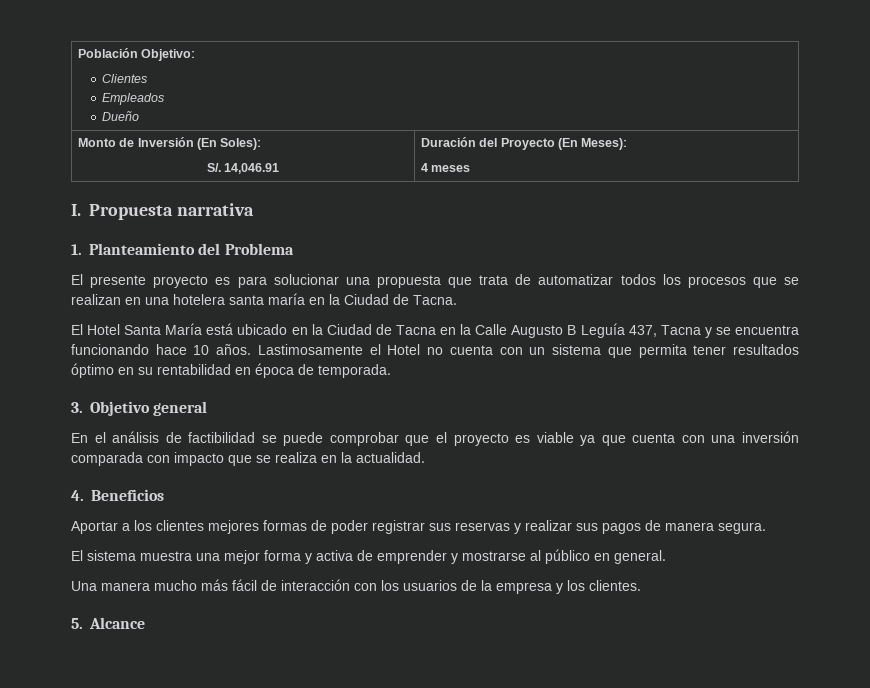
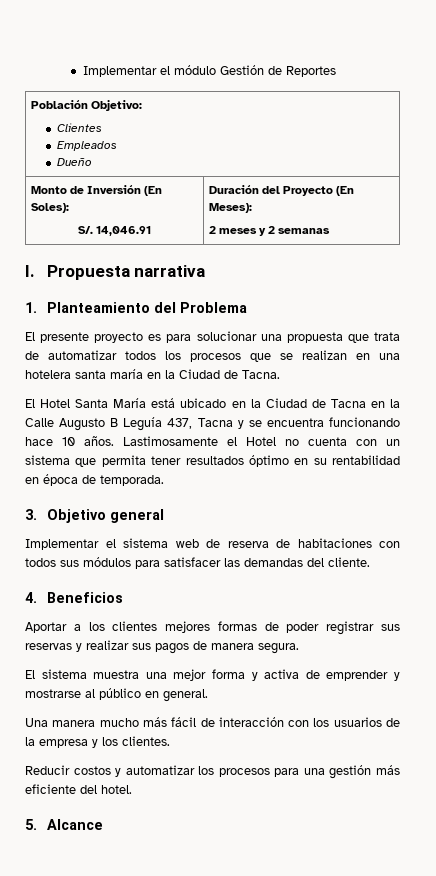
+ Implementar el módulo Gestión de Reportes
  Monto de Inversión (En Soles):
  S/. 14,046.91 | Duración del Proyecto (En Meses):
- 4 meses
+ 2 meses y 2 semanas
- En el análisis de factibilidad se puede comprobar que el proyecto es viable ya que cuenta con una inversión comparada con impacto que se realiza en la actualidad.
+ Implementar el sistema web de reserva de habitaciones con todos sus módulos para satisfacer las demandas del cliente.
+ Reducir costos y automatizar los procesos para una gestión más eficiente del hotel.

